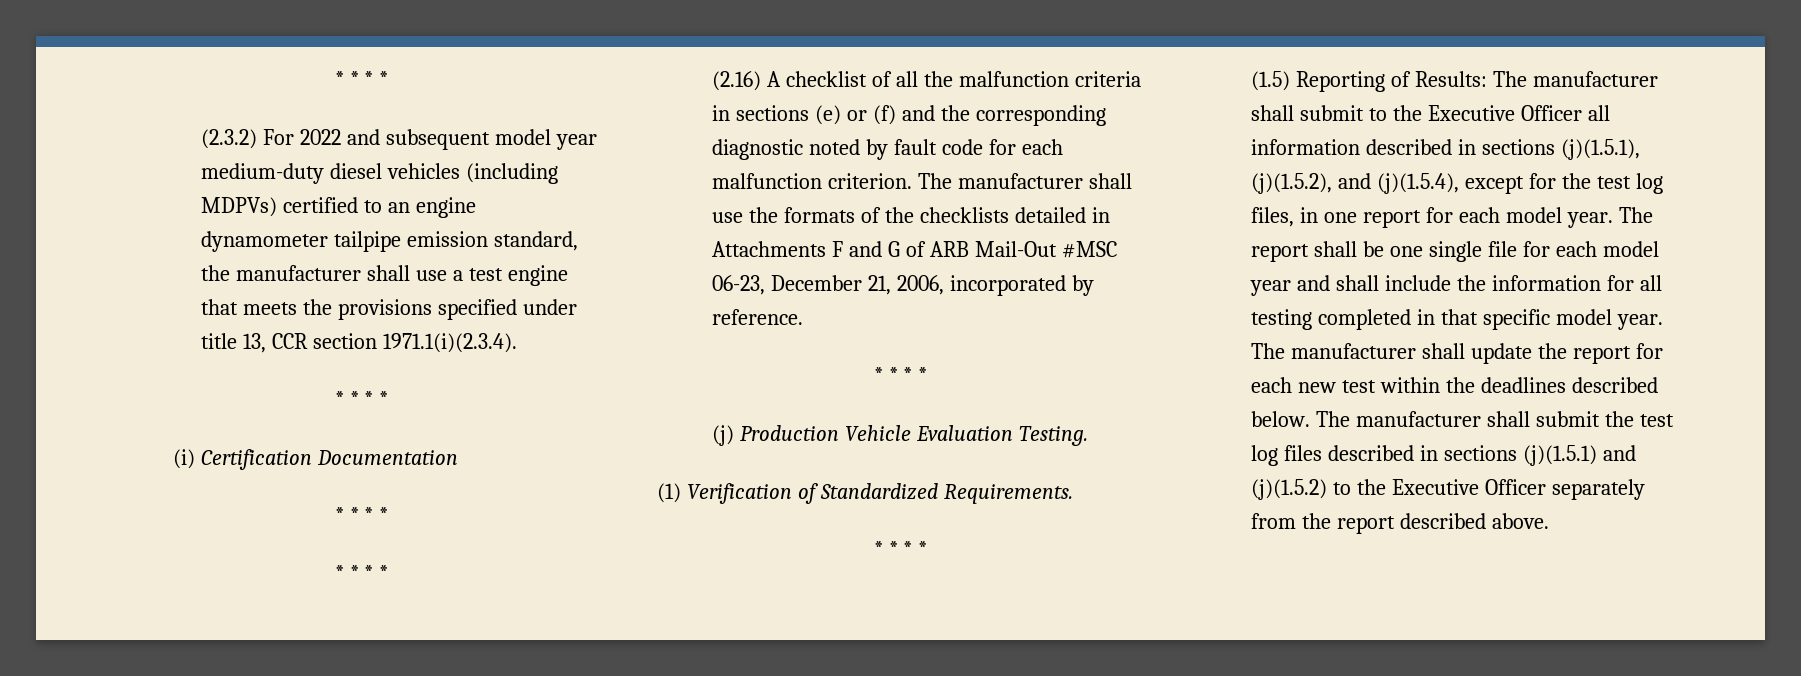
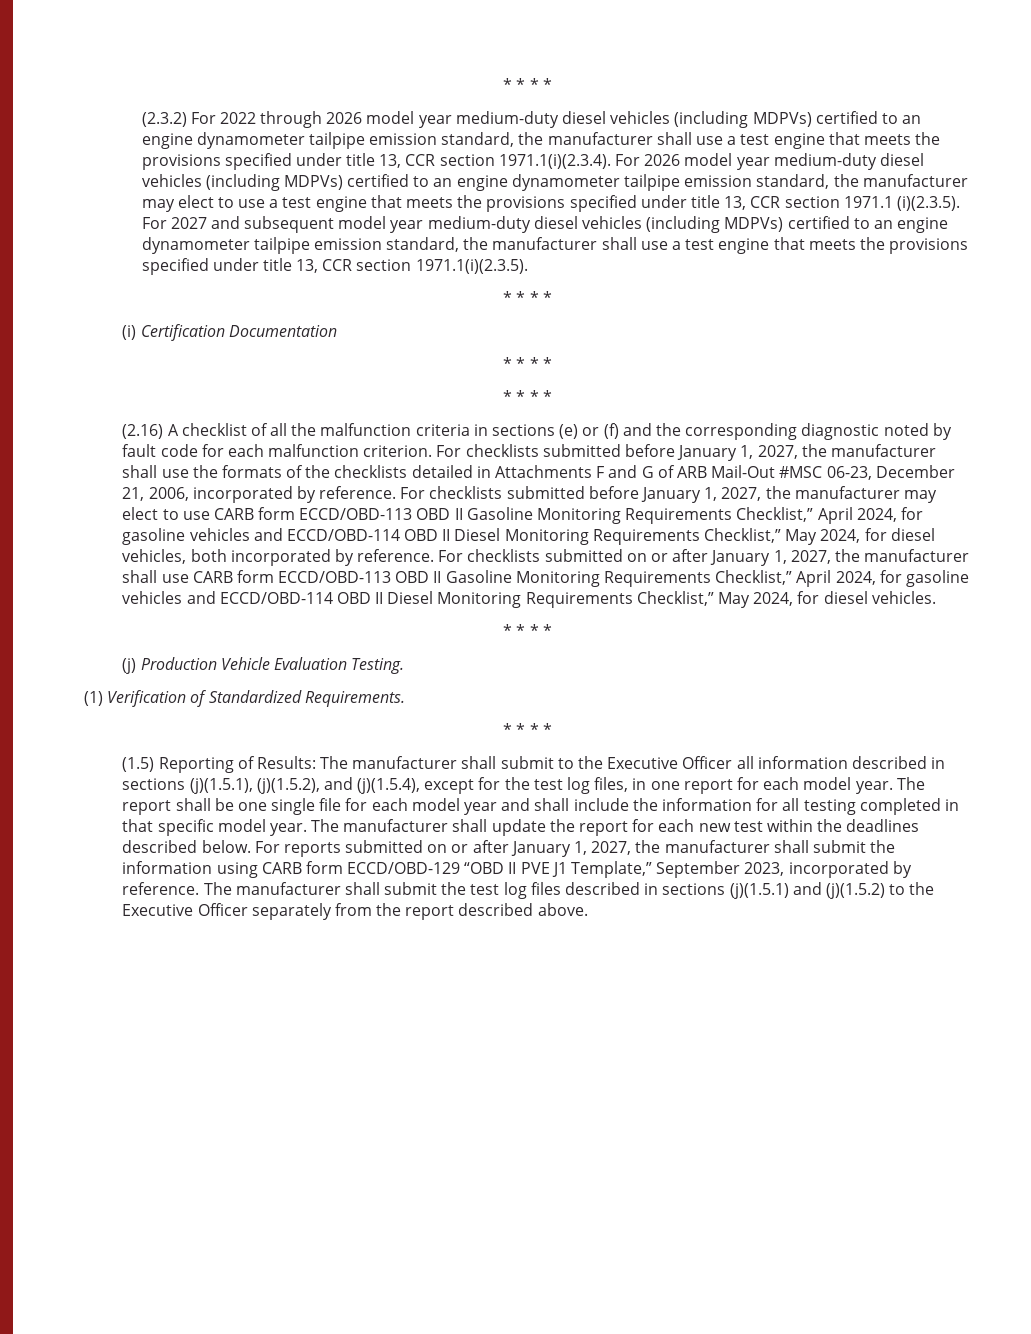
- (2.3.2) For 2022 and subsequent model year medium-duty diesel vehicles (including MDPVs) certified to an engine dynamometer tailpipe emission standard, the manufacturer shall use a test engine that meets the provisions specified under title 13, CCR section 1971.1(i)(2.3.4).
+ (2.3.2) For 2022 through 2026 model year medium-duty diesel vehicles (including MDPVs) certified to an engine dynamometer tailpipe emission standard, the manufacturer shall use a test engine that meets the provisions specified under title 13, CCR section 1971.1(i)(2.3.4). For 2026 model year medium-duty diesel vehicles (including MDPVs) certified to an engine dynamometer tailpipe emission standard, the manufacturer may elect to use a test engine that meets the provisions specified under title 13, CCR section 1971.1 (i)(2.3.5). For 2027 and subsequent model year medium-duty diesel vehicles (including MDPVs) certified to an engine dynamometer tailpipe emission standard, the manufacturer shall use a test engine that meets the provisions specified under title 13, CCR section 1971.1(i)(2.3.5).
- The manufacturer shall use the formats of the checklists detailed in Attachments F and G of ARB Mail-Out #MSC 06-23, December 21, 2006, incorporated by reference.
+ For checklists submitted before January 1, 2027, the manufacturer shall use the formats of the checklists detailed in Attachments F and G of ARB Mail-Out #MSC 06-23, December 21, 2006, incorporated by reference. For checklists submitted before January 1, 2027, the manufacturer may elect to use CARB form ECCD/OBD-113 OBD II Gasoline Monitoring Requirements Checklist,” April 2024, for gasoline vehicles and ECCD/OBD-114 OBD II Diesel Monitoring Requirements Checklist,” May 2024, for diesel vehicles, both incorporated by reference. For checklists submitted on or after January 1, 2027, the manufacturer shall use CARB form ECCD/OBD-113 OBD II Gasoline Monitoring Requirements Checklist,” April 2024, for gasoline vehicles and ECCD/OBD-114 OBD II Diesel Monitoring Requirements Checklist,” May 2024, for diesel vehicles.
+ For reports submitted on or after January 1, 2027, the manufacturer shall submit the information using CARB form ECCD/OBD-129 “OBD II PVE J1 Template,” September 2023, incorporated by reference.

